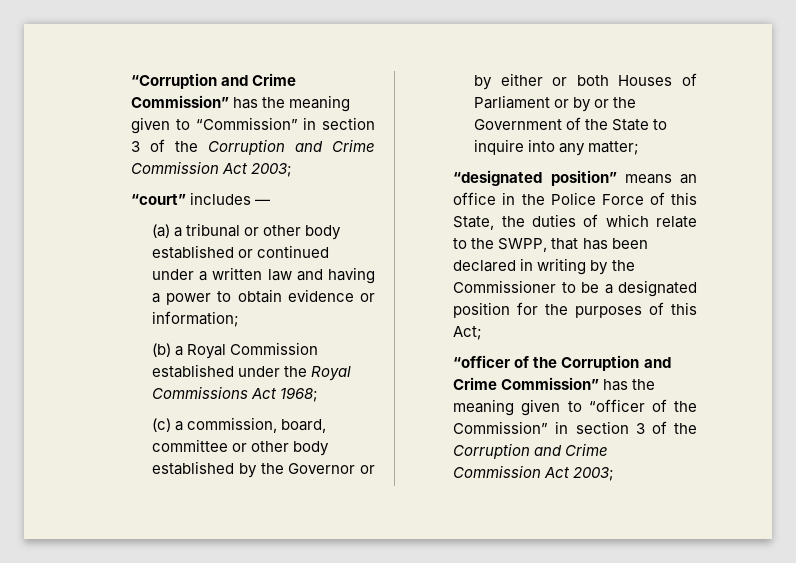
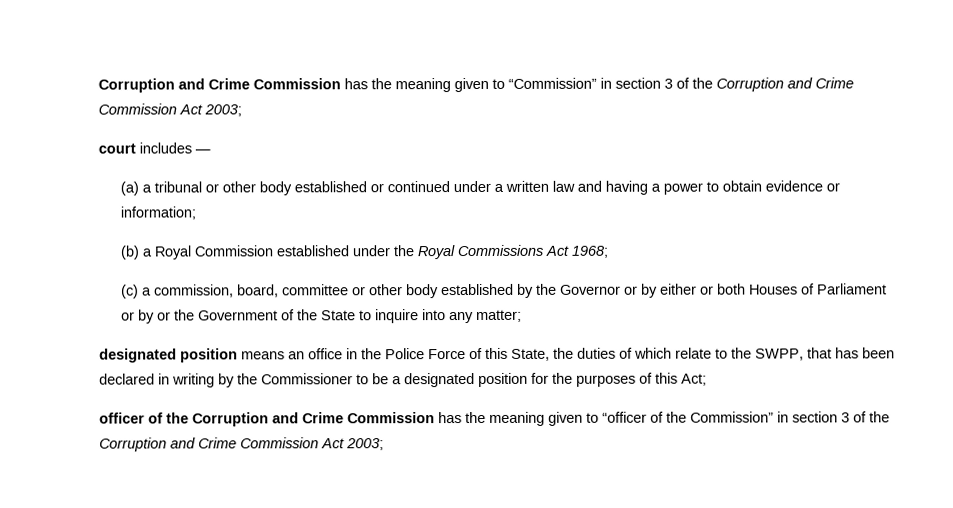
- “Corruption and Crime Commission” has the meaning given to “Commission” in section 3 of the Corruption and Crime Commission Act 2003;
+ Corruption and Crime Commission has the meaning given to “Commission” in section 3 of the Corruption and Crime Commission Act 2003;
- “court” includes —
+ court includes —
- “designated position” means an office in the Police Force of this State, the duties of which relate to the SWPP, that has been declared in writing by the Commissioner to be a designated position for the purposes of this Act;
+ designated position means an office in the Police Force of this State, the duties of which relate to the SWPP, that has been declared in writing by the Commissioner to be a designated position for the purposes of this Act;
- “officer of the Corruption and Crime Commission” has the meaning given to “officer of the Commission” in section 3 of the Corruption and Crime Commission Act 2003;
+ officer of the Corruption and Crime Commission has the meaning given to “officer of the Commission” in section 3 of the Corruption and Crime Commission Act 2003;

